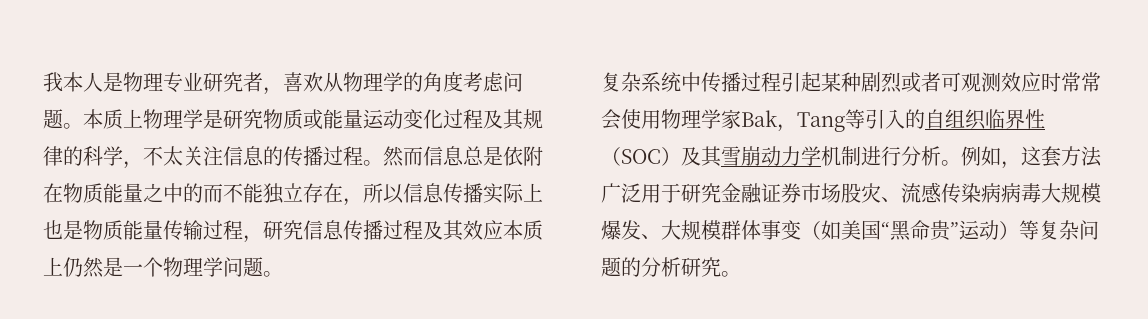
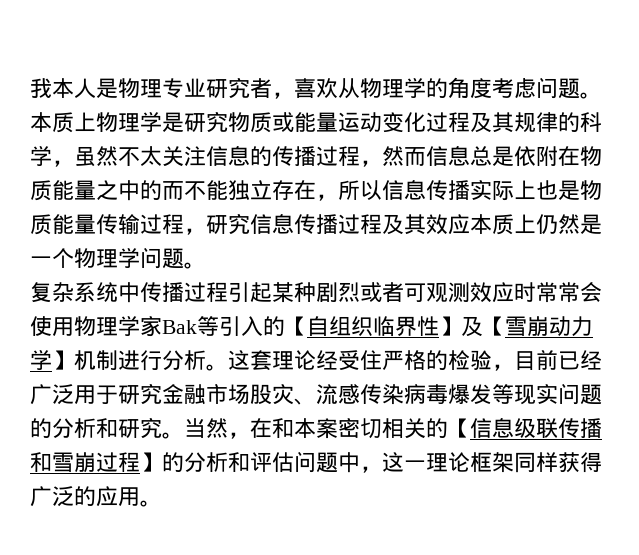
- 本质上物理学是研究物质或能量运动变化过程及其规律的科学，不太关注信息的传播过程。然而信息总是依附在物质能量之中的而不能独立存在，所以信息传播实际上也是物质能量传输过程，研究信息传播过程及其效应本质上仍然是一个物理学问题。
+ 本质上物理学是研究物质或能量运动变化过程及其规律的科学，虽然不太关注信息的传播过程，然而信息总是依附在物质能量之中的而不能独立存在，所以信息传播实际上也是物质能量传输过程，研究信息传播过程及其效应本质上仍然是一个物理学问题。
- 复杂系统中传播过程引起某种剧烈或者可观测效应时常常会使用物理学家Bak，Tang等引入的自组织临界性（SOC）及其雪崩动力学机制进行分析。
+ 复杂系统中传播过程引起某种剧烈或者可观测效应时常常会使用物理学家Bak等引入的【自组织临界性】及【雪崩动力学】机制进行分析。
- 例如，这套方法广泛用于研究金融证券市场股灾、流感传染病病毒大规模爆发、大规模群体事变（如美国“黑命贵”运动）等复杂问题的分析研究。
+ 这套理论经受住严格的检验，目前已经广泛用于研究金融市场股灾、流感传染病毒爆发等现实问题的分析和研究。当然，在和本案密切相关的【信息级联传播和雪崩过程】的分析和评估问题中，这一理论框架同样获得广泛的应用。

